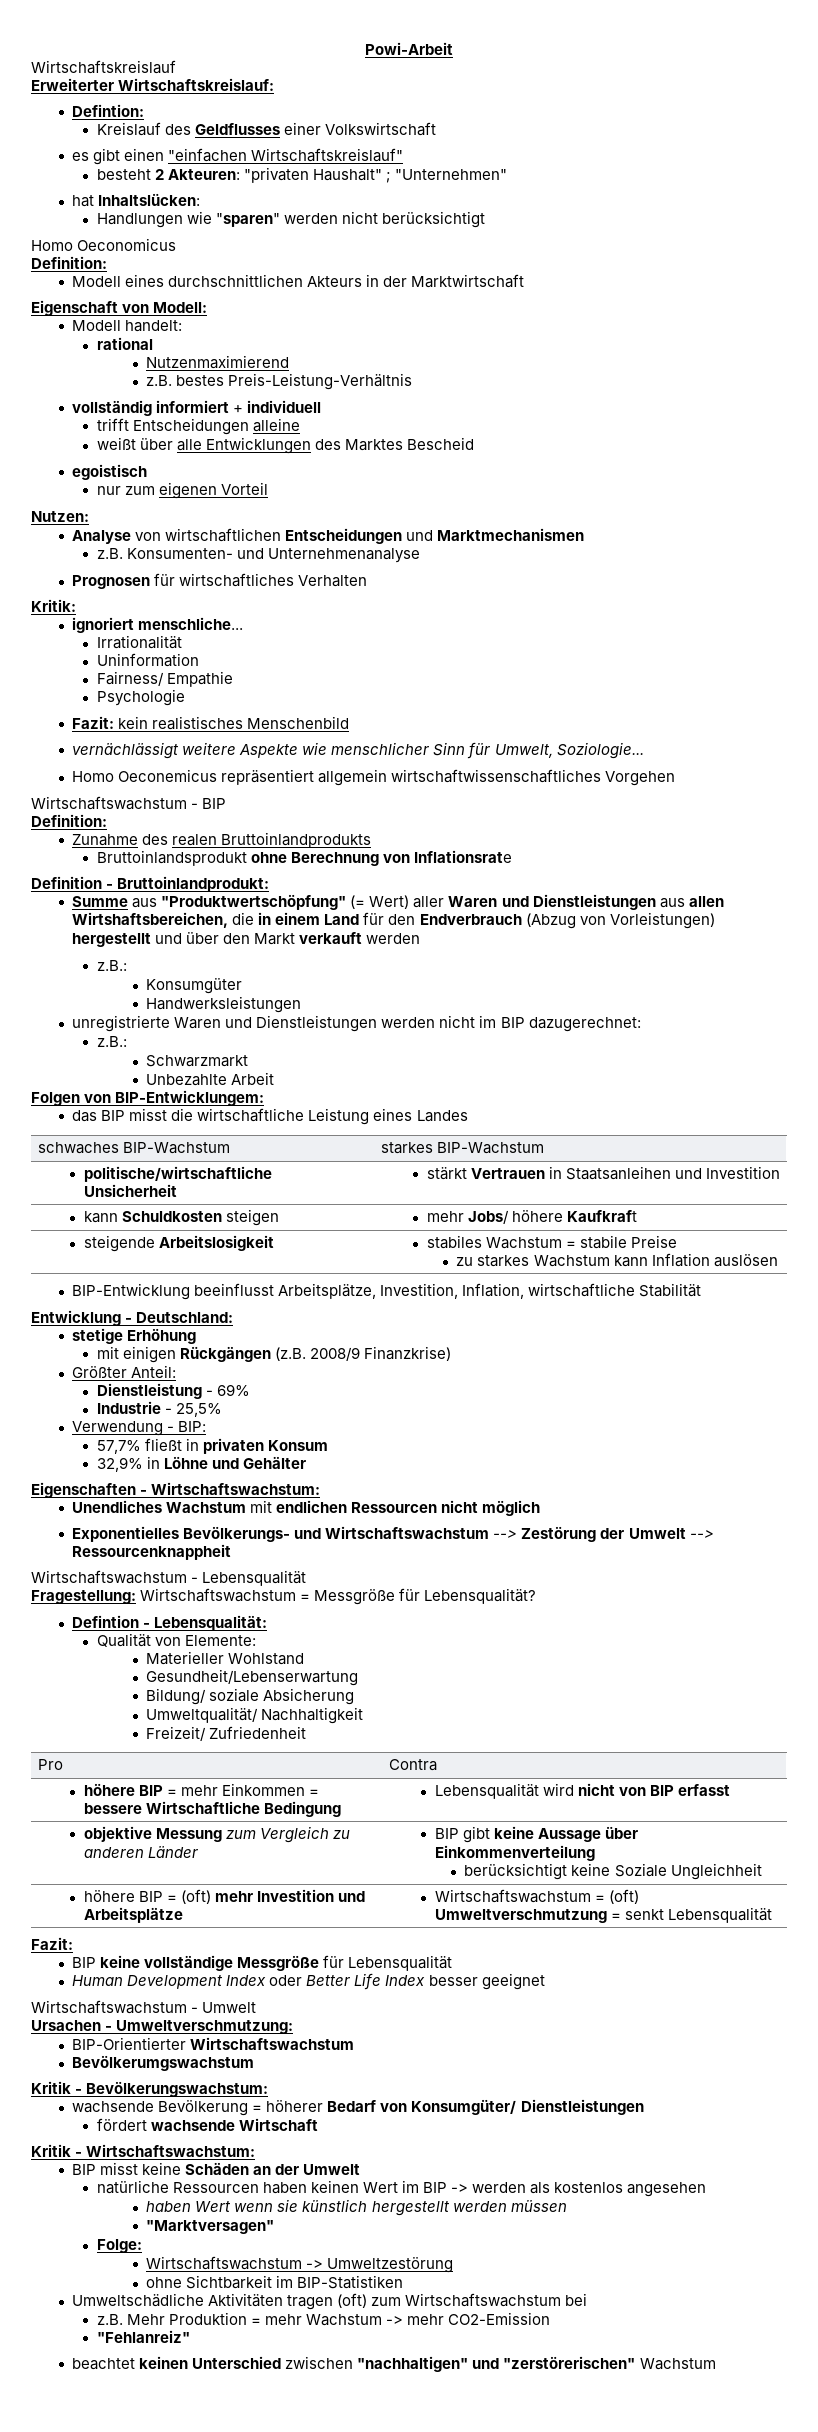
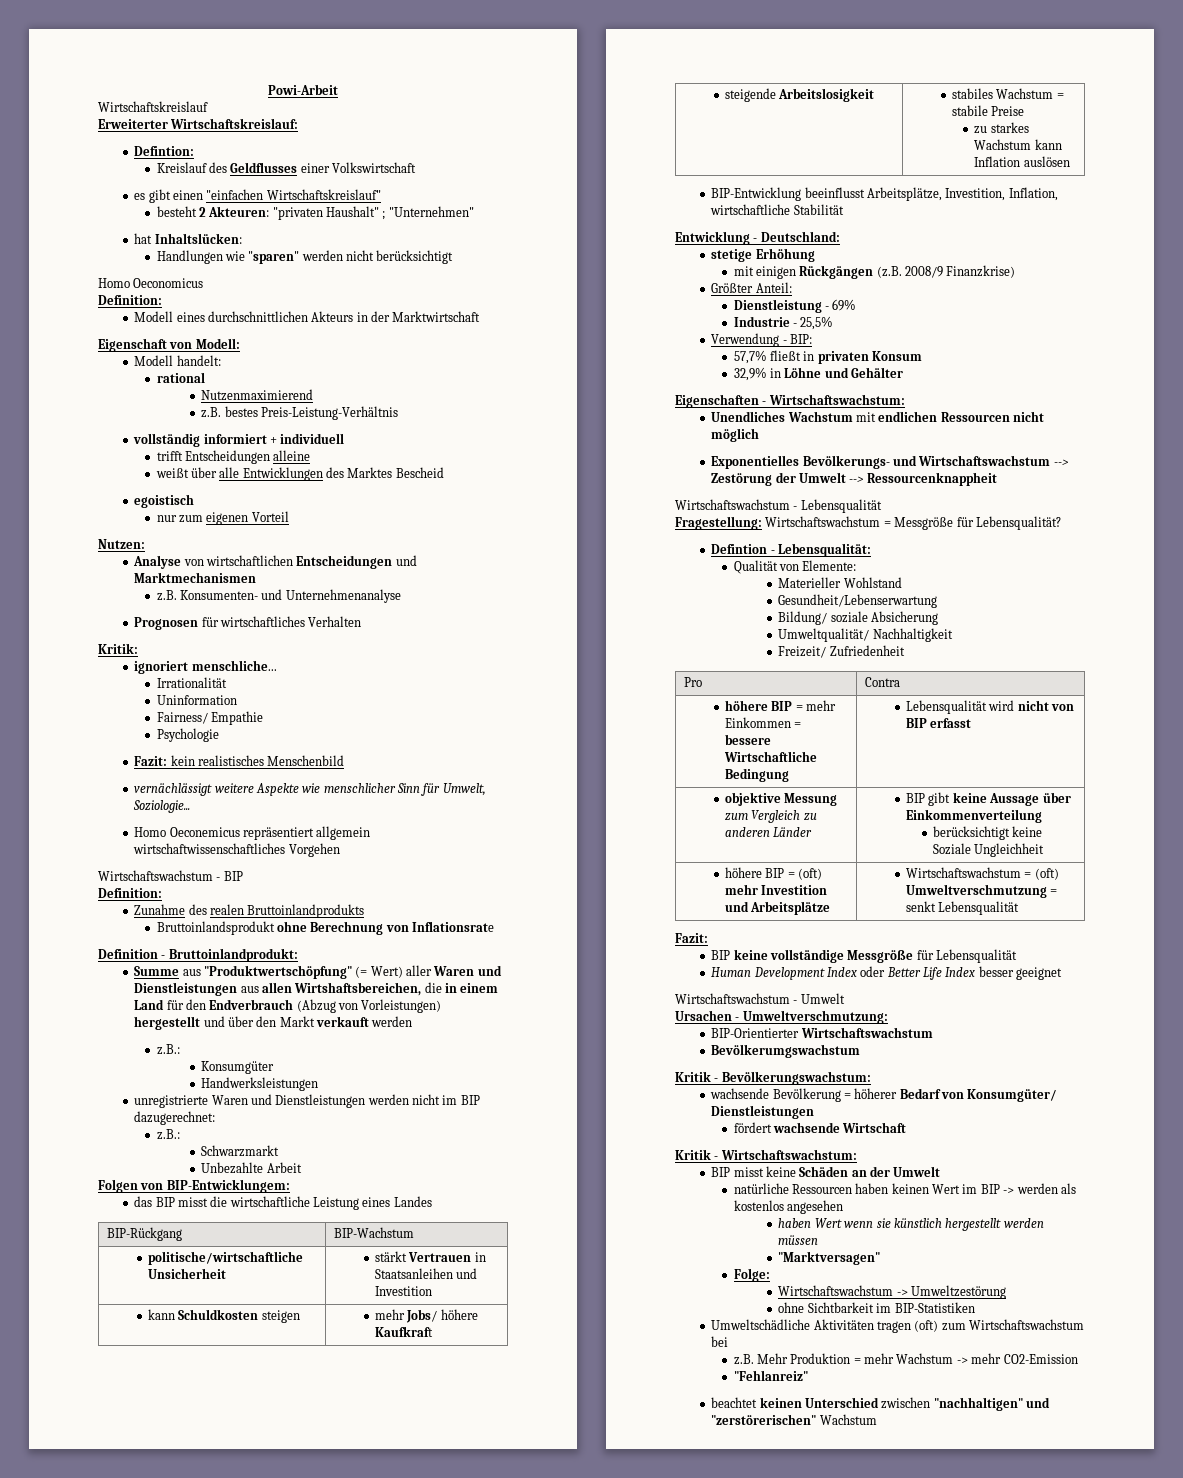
- schwaches BIP-Wachstum | starkes BIP-Wachstum
+ BIP-Rückgang | BIP-Wachstum

